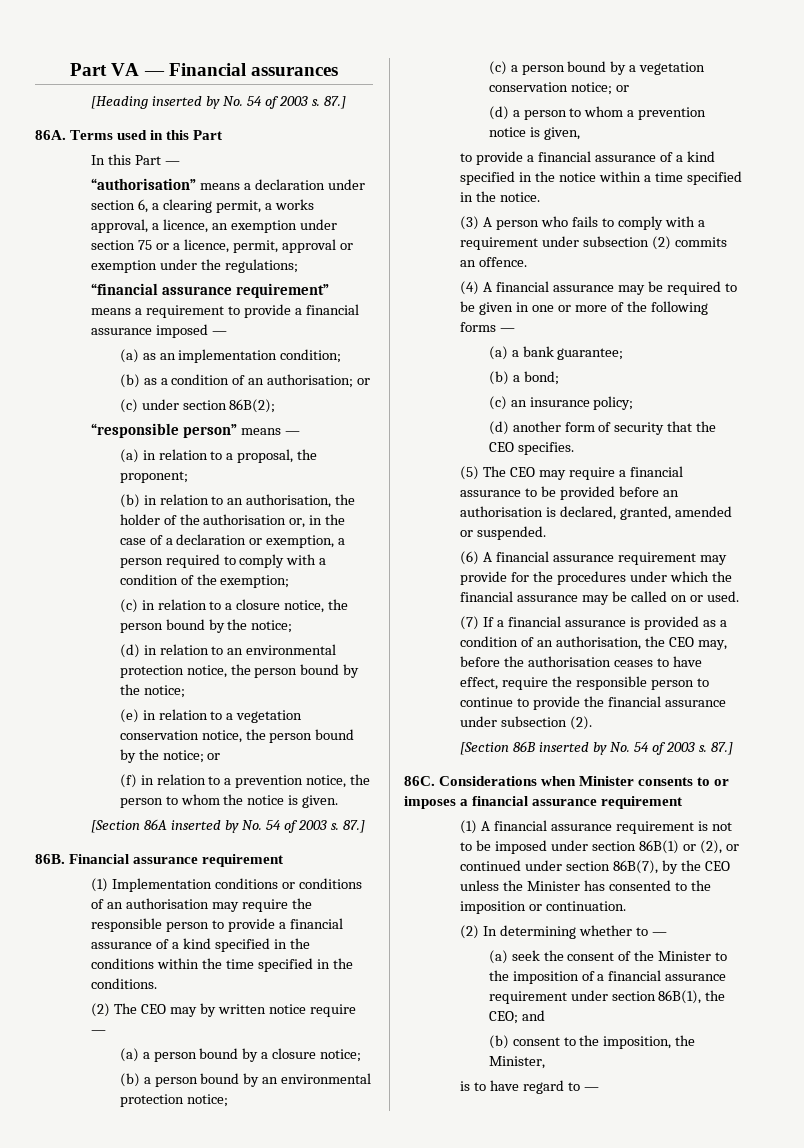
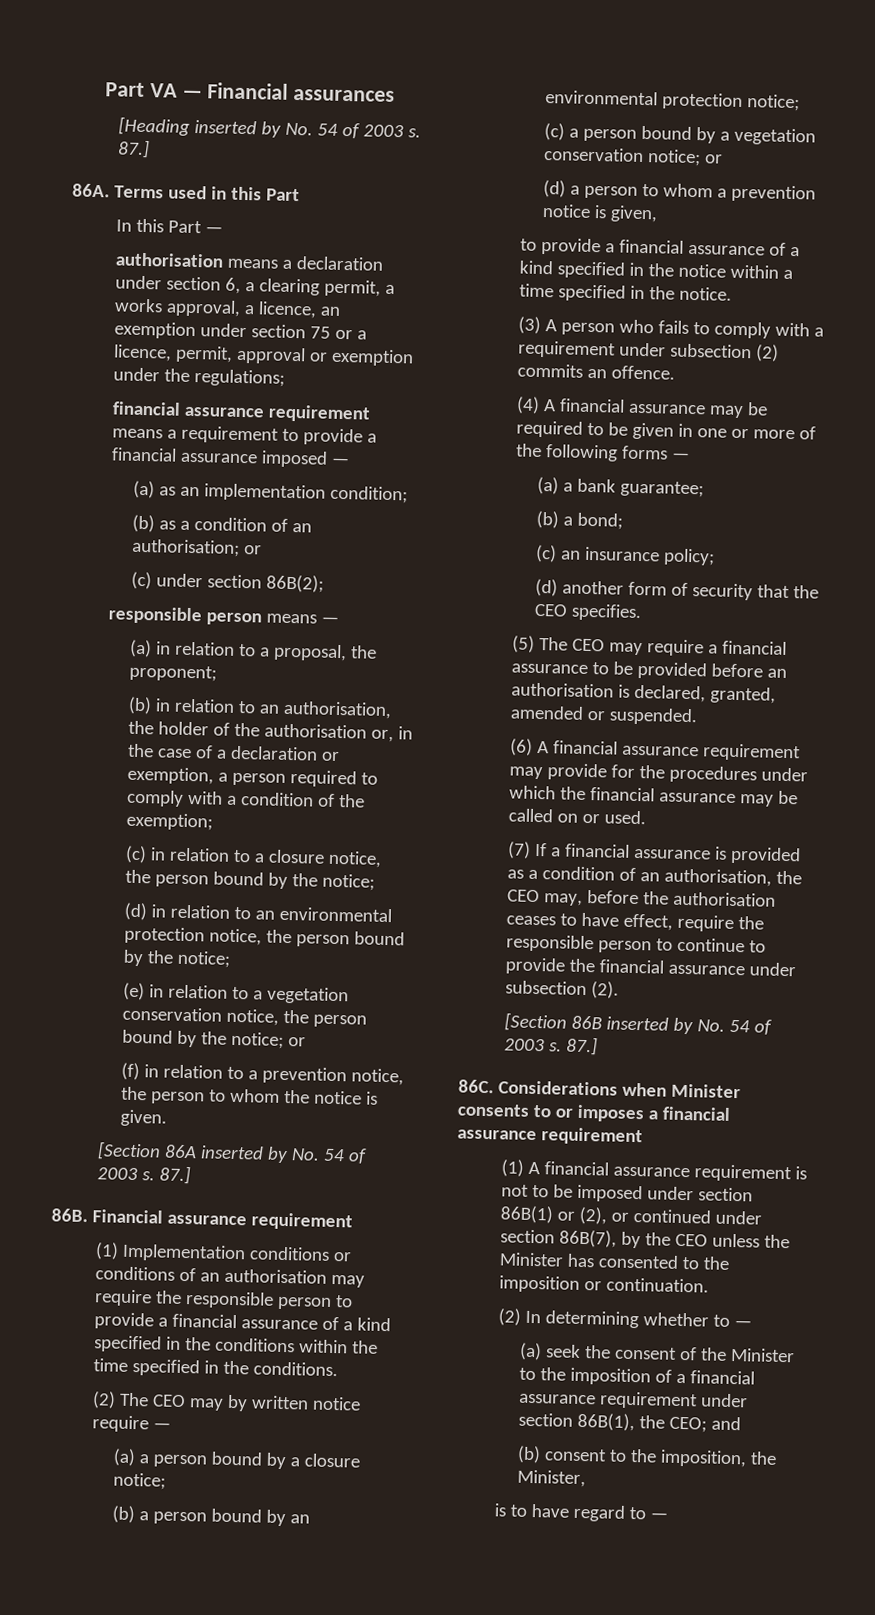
- “authorisation” means a declaration under section 6, a clearing permit, a works approval, a licence, an exemption under section 75 or a licence, permit, approval or exemption under the regulations;
+ authorisation means a declaration under section 6, a clearing permit, a works approval, a licence, an exemption under section 75 or a licence, permit, approval or exemption under the regulations;
- “financial assurance requirement” means a requirement to provide a financial assurance imposed —
+ financial assurance requirement means a requirement to provide a financial assurance imposed —
- “responsible person” means —
+ responsible person means —

